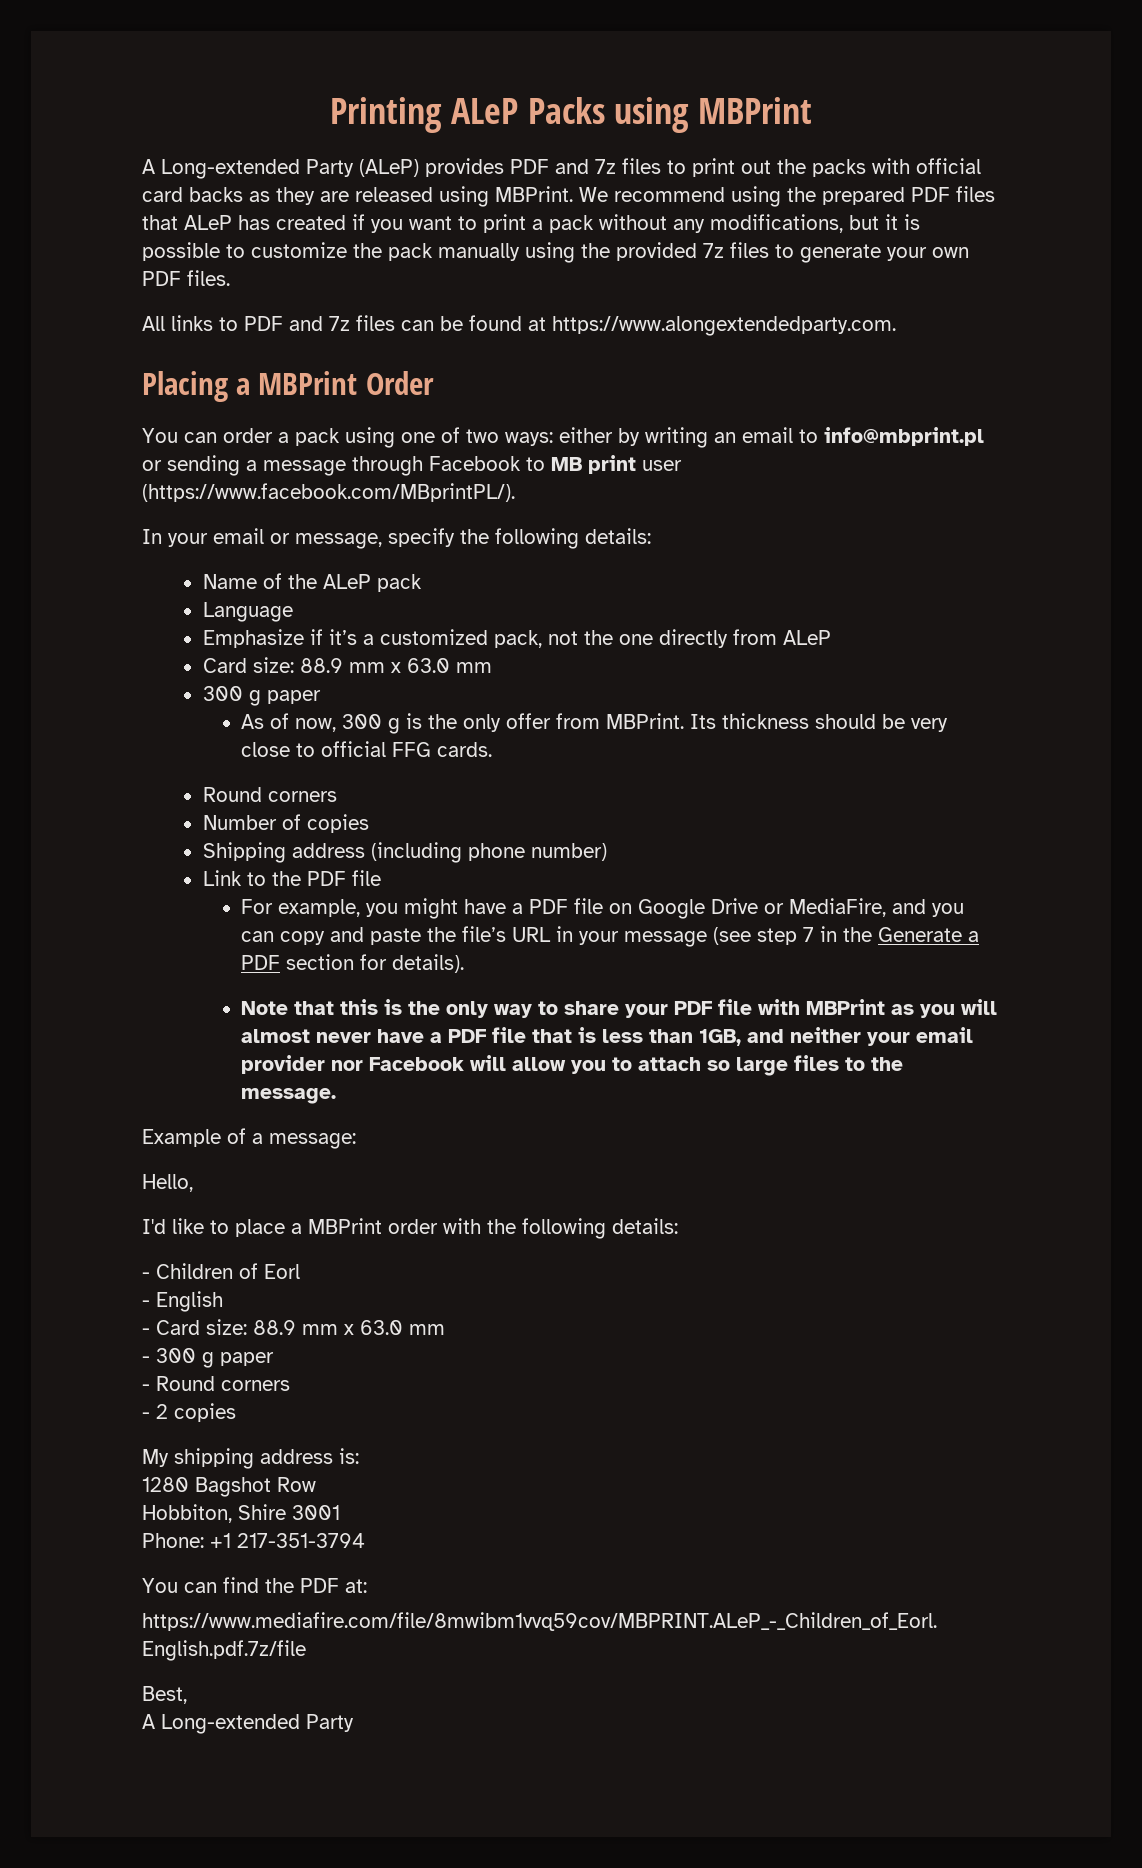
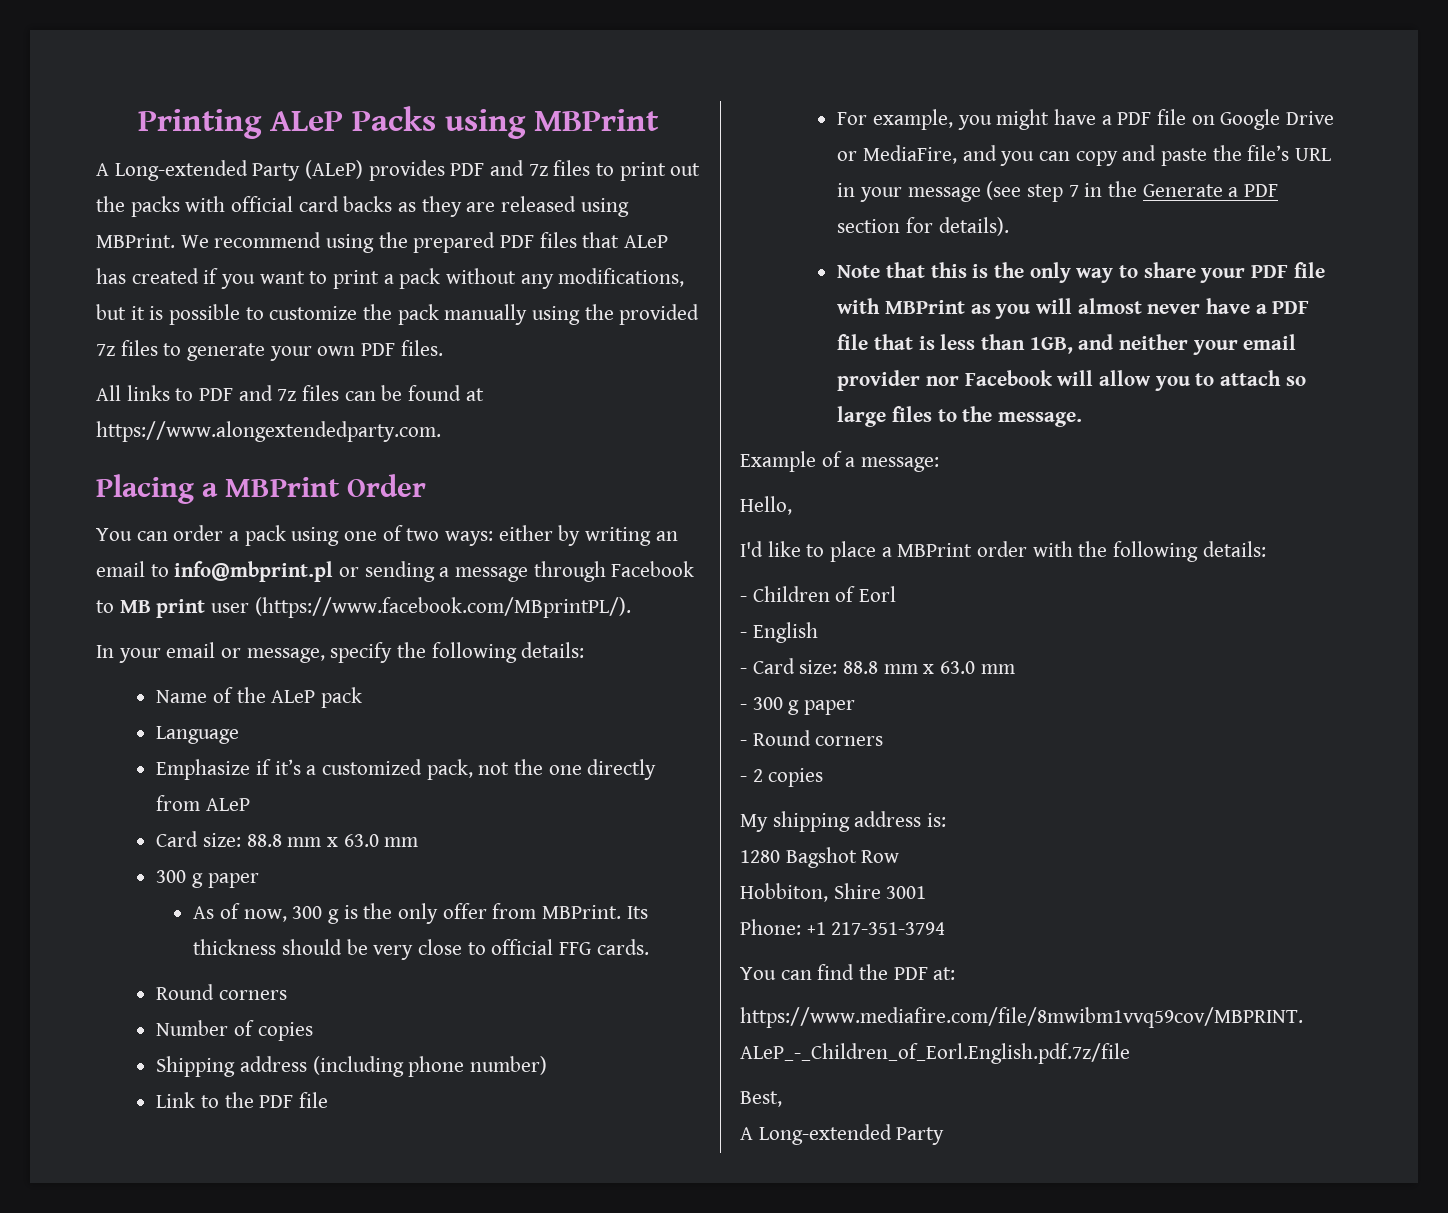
  Emphasize if it’s a customized pack, not the one directly from ALeP
- Card size: 88.9 mm x 63.0 mm
+ Card size: 88.8 mm x 63.0 mm
- - Card size: 88.9 mm x 63.0 mm
+ - Card size: 88.8 mm x 63.0 mm

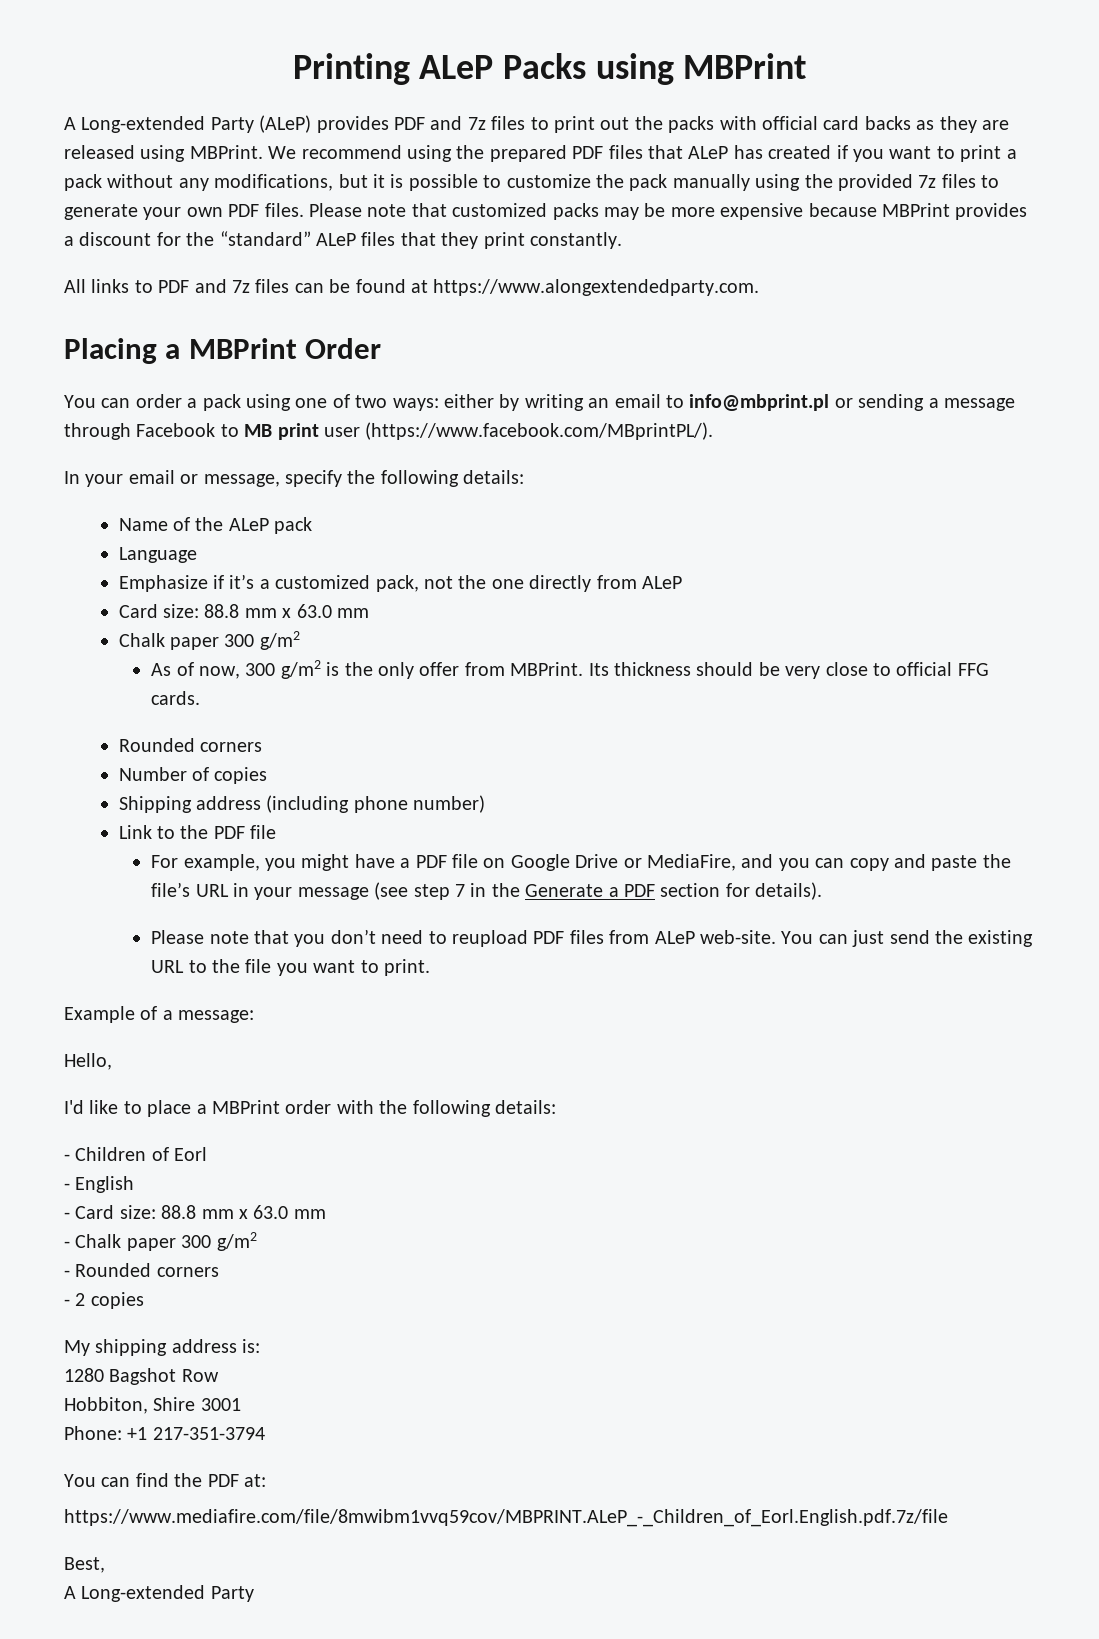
+ Please note that customized packs may be more expensive because MBPrint provides a discount for the “standard” ALeP files that they print constantly.
  Emphasize if it’s a customized pack, not the one directly from ALeP
  Card size: 88.8 mm x 63.0 mm
- 300 g paper
+ Chalk paper 300 g/m2
- As of now, 300 g is the only offer from MBPrint.
+ As of now, 300 g/m2 is the only offer from MBPrint.
  Its thickness should be very close to official FFG cards.
- Round corners
+ Rounded corners
- Note that this is the only way to share your PDF file with MBPrint as you will almost never have a PDF file that is less than 1GB, and neither your email provider nor Facebook will allow you to attach so large files to the message.
+ Please note that you don’t need to reupload PDF files from ALeP web-site. You can just send the existing URL to the file you want to print.
- - 300 g paper
- - Round corners
+ - Chalk paper 300 g/m2
+ - Rounded corners

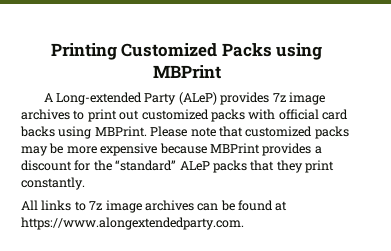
- Printing ALeP Packs using MBPrint
+ Printing Customized Packs using MBPrint
- A Long-extended Party (ALeP) provides PDF and 7z files to print out the packs with official card backs as they are released using MBPrint. We recommend using the prepared PDF files that ALeP has created if you want to print a pack without any modifications, but it is possible to customize the pack manually using the provided 7z files to generate your own PDF files.
+ A Long-extended Party (ALeP) provides 7z image archives to print out customized packs with official card backs using MBPrint.
- Please note that customized packs may be more expensive because MBPrint provides a discount for the “standard” ALeP files that they print constantly.
+ Please note that customized packs may be more expensive because MBPrint provides a discount for the “standard” ALeP packs that they print constantly.
- All links to PDF and 7z files can be found at https://www.alongextendedparty.com.
+ All links to 7z image archives can be found at https://www.alongextendedparty.com.
- Placing a MBPrint Order
- You can order a pack using one of two ways: either by writing an email to info@mbprint.pl or sending a message through Facebook to MB print user (https://www.facebook.com/MBprintPL/).
- In your email or message, specify the following details:
- Name of the ALeP pack
- Language
- Emphasize if it’s a customized pack, not the one directly from ALeP
- Card size: 88.8 mm x 63.0 mm
- Chalk paper 300 g/m2
- As of now, 300 g/m2 is the only offer from MBPrint. Its thickness should be very close to official FFG cards.
- Rounded corners
- Number of copies
- Shipping address (including phone number)
- Link to the PDF file
- For example, you might have a PDF file on Google Drive or MediaFire, and you can copy and paste the file’s URL in your message (see step 7 in the Generate a PDF section for details).
- Please note that you don’t need to reupload PDF files from ALeP web-site. You can just send the existing URL to the file you want to print.
- Example of a message:
- Hello,
- I'd like to place a MBPrint order with the following details:
- - Children of Eorl
- - English
- - Card size: 88.8 mm x 63.0 mm
- - Chalk paper 300 g/m2
- - Rounded corners
- - 2 copies
- My shipping address is:
- 1280 Bagshot Row
- Hobbiton, Shire 3001
- Phone: +1 217-351-3794
- You can find the PDF at:
- https://www.mediafire.com/file/8mwibm1vvq59cov/MBPRINT.ALeP_-_Children_of_Eorl.English.pdf.7z/file
- Best,
- A Long-extended Party

